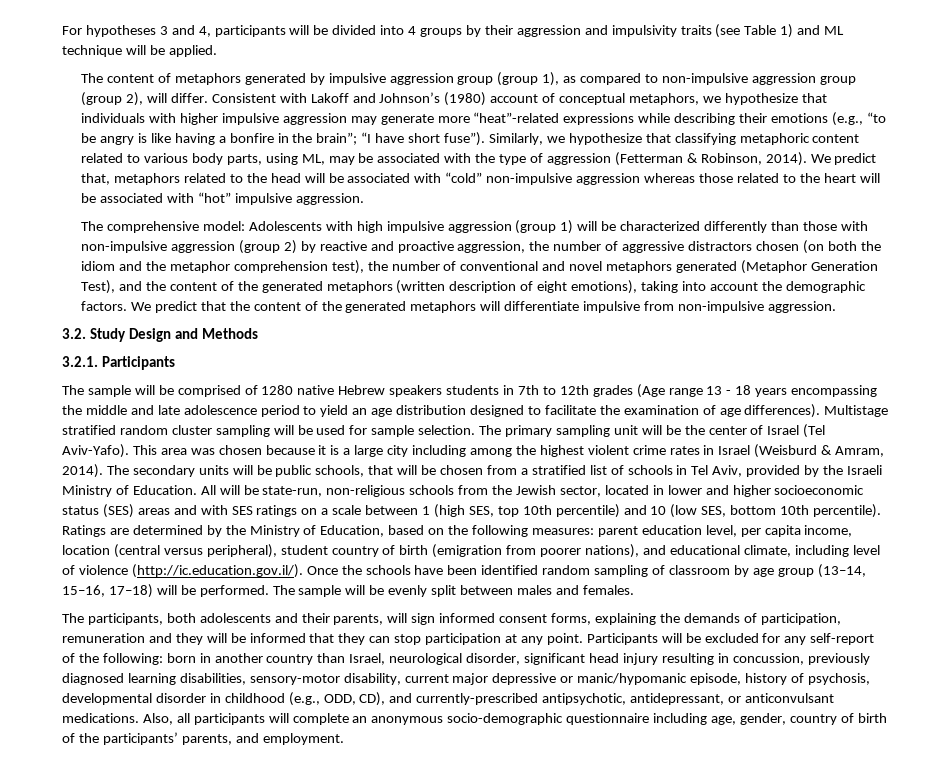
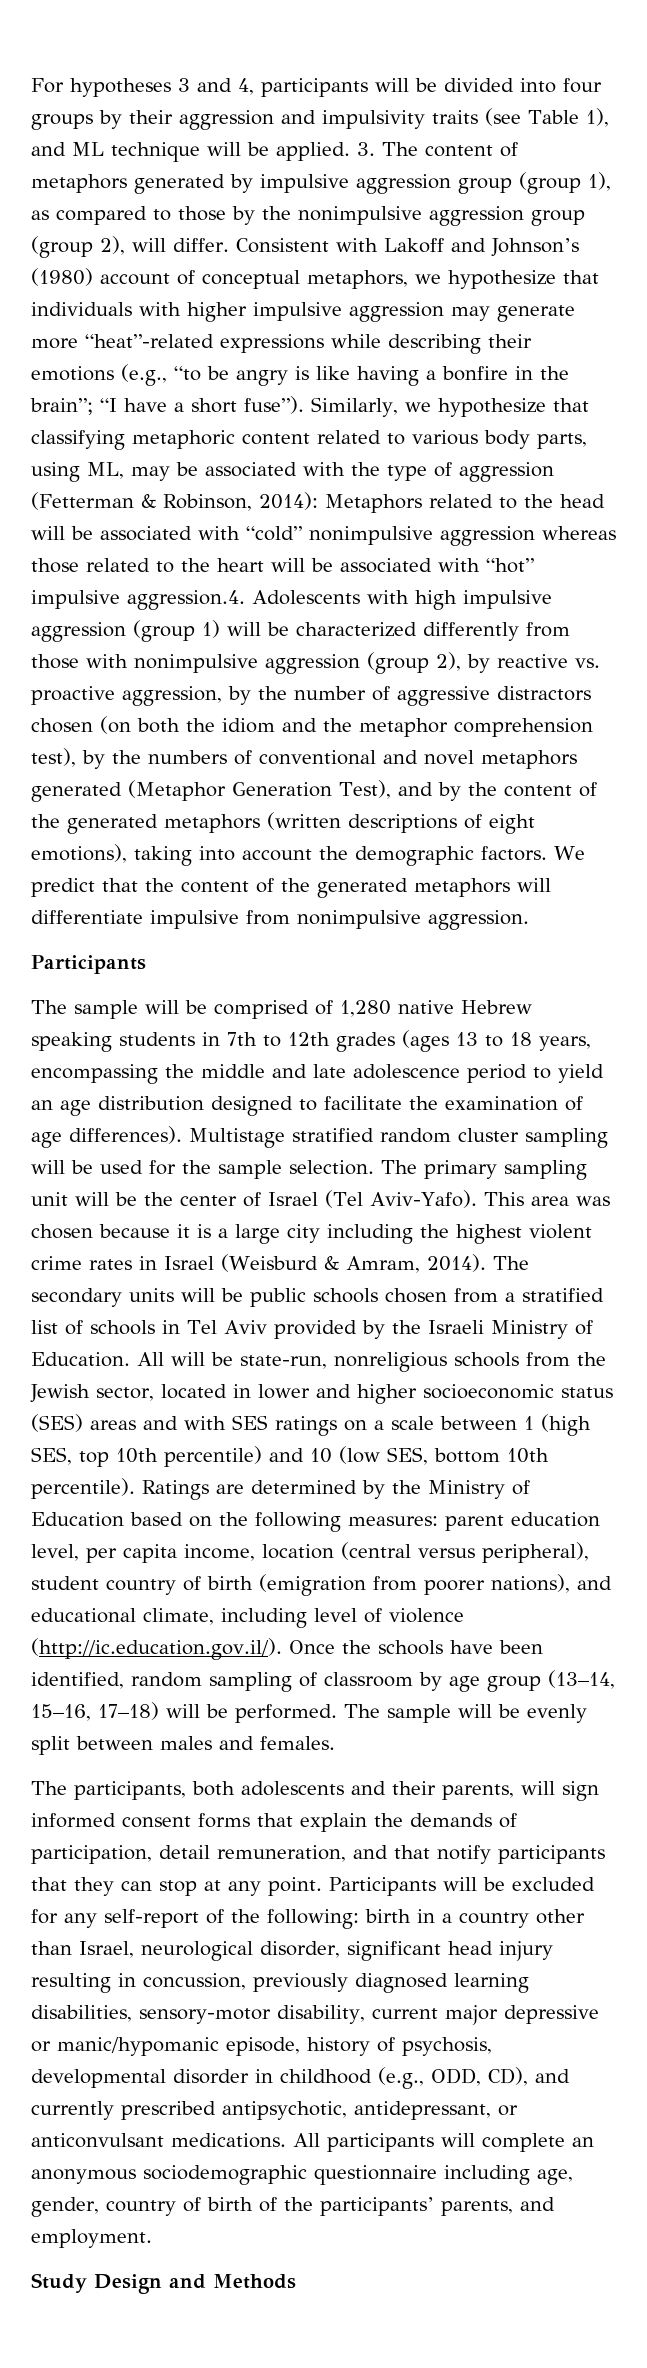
- For hypotheses 3 and 4, participants will be divided into 4 groups by their aggression and impulsivity traits (see Table 1) and ML technique will be applied.
- The content of metaphors generated by impulsive aggression group (group 1), as compared to non-impulsive aggression group (group 2), will differ.
+ For hypotheses 3 and 4, participants will be divided into four groups by their aggression and impulsivity traits (see Table 1), and ML technique will be applied. 3. The content of metaphors generated by impulsive aggression group (group 1), as compared to those by the nonimpulsive aggression group (group 2), will differ.
- Consistent with Lakoff and Johnson’s (1980) account of conceptual metaphors, we hypothesize that individuals with higher impulsive aggression may generate more “heat”-related expressions while describing their emotions (e.g., “to be angry is like having a bonfire in the brain”; “I have short fuse”).
+ Consistent with Lakoff and Johnson’s (1980) account of conceptual metaphors, we hypothesize that individuals with higher impulsive aggression may generate more “heat”-related expressions while describing their emotions (e.g., “to be angry is like having a bonfire in the brain”; “I have a short fuse”).
- Similarly, we hypothesize that classifying metaphoric content related to various body parts, using ML, may be associated with the type of aggression (Fetterman & Robinson, 2014). We predict that, metaphors related to the head will be associated with “cold” non-impulsive aggression whereas those related to the heart will be associated with “hot” impulsive aggression.
- The comprehensive model: Adolescents with high impulsive aggression (group 1) will be characterized differently than those with non-impulsive aggression (group 2) by reactive and proactive aggression, the number of aggressive distractors chosen (on both the idiom and the metaphor comprehension test), the number of conventional and novel metaphors generated (Metaphor Generation Test), and the content of the generated metaphors (written description of eight emotions), taking into account the demographic factors.
+ Similarly, we hypothesize that classifying metaphoric content related to various body parts, using ML, may be associated with the type of aggression (Fetterman & Robinson, 2014): Metaphors related to the head will be associated with “cold” nonimpulsive aggression whereas those related to the heart will be associated with “hot” impulsive aggression.4. Adolescents with high impulsive aggression (group 1) will be characterized differently from those with nonimpulsive aggression (group 2), by reactive vs. proactive aggression, by the number of aggressive distractors chosen (on both the idiom and the metaphor comprehension test), by the numbers of conventional and novel metaphors generated (Metaphor Generation Test), and by the content of the generated metaphors (written descriptions of eight emotions), taking into account the demographic factors.
- We predict that the content of the generated metaphors will differentiate impulsive from non-impulsive aggression.
- 3.2. Study Design and Methods
- 3.2.1. Participants
+ We predict that the content of the generated metaphors will differentiate impulsive from nonimpulsive aggression.
+ Participants
- The sample will be comprised of 1280 native Hebrew speakers students in 7th to 12th grades (Age range 13 - 18 years encompassing the middle and late adolescence period to yield an age distribution designed to facilitate the examination of age differences).
+ The sample will be comprised of 1,280 native Hebrew speaking students in 7th to 12th grades (ages 13 to 18 years, encompassing the middle and late adolescence period to yield an age distribution designed to facilitate the examination of age differences).
- Multistage stratified random cluster sampling will be used for sample selection.
+ Multistage stratified random cluster sampling will be used for the sample selection.
- This area was chosen because it is a large city including among the highest violent crime rates in Israel (Weisburd & Amram, 2014).
+ This area was chosen because it is a large city including the highest violent crime rates in Israel (Weisburd & Amram, 2014).
- The secondary units will be public schools, that will be chosen from a stratified list of schools in Tel Aviv, provided by the Israeli Ministry of Education.
+ The secondary units will be public schools chosen from a stratified list of schools in Tel Aviv provided by the Israeli Ministry of Education.
- All will be state-run, non-religious schools from the Jewish sector, located in lower and higher socioeconomic status (SES) areas and with SES ratings on a scale between 1 (high SES, top 10th percentile) and 10 (low SES, bottom 10th percentile).
+ All will be state-run, nonreligious schools from the Jewish sector, located in lower and higher socioeconomic status (SES) areas and with SES ratings on a scale between 1 (high SES, top 10th percentile) and 10 (low SES, bottom 10th percentile).
- Ratings are determined by the Ministry of Education, based on the following measures: parent education level, per capita income, location (central versus peripheral), student country of birth (emigration from poorer nations), and educational climate, including level of violence (http://ic.education.gov.il/). Once the schools have been identified random sampling of classroom by age group (13–14, 15–16, 17–18) will be performed.
+ Ratings are determined by the Ministry of Education based on the following measures: parent education level, per capita income, location (central versus peripheral), student country of birth (emigration from poorer nations), and educational climate, including level of violence (http://ic.education.gov.il/). Once the schools have been identified, random sampling of classroom by age group (13–14, 15–16, 17–18) will be performed.
- The participants, both adolescents and their parents, will sign informed consent forms, explaining the demands of participation, remuneration and they will be informed that they can stop participation at any point.
+ The participants, both adolescents and their parents, will sign informed consent forms that explain the demands of participation, detail remuneration, and that notify participants that they can stop at any point.
- Participants will be excluded for any self-report of the following: born in another country than Israel, neurological disorder, significant head injury resulting in concussion, previously diagnosed learning disabilities, sensory-motor disability, current major depressive or manic/hypomanic episode, history of psychosis, developmental disorder in childhood (e.g., ODD, CD), and currently-prescribed antipsychotic, antidepressant, or anticonvulsant medications.
+ Participants will be excluded for any self-report of the following: birth in a country other than Israel, neurological disorder, significant head injury resulting in concussion, previously diagnosed learning disabilities, sensory-motor disability, current major depressive or manic/hypomanic episode, history of psychosis, developmental disorder in childhood (e.g., ODD, CD), and currently prescribed antipsychotic, antidepressant, or anticonvulsant medications.
- Also, all participants will complete an anonymous socio-demographic questionnaire including age, gender, country of birth of the participants’ parents, and employment.
+ All participants will complete an anonymous sociodemographic questionnaire including age, gender, country of birth of the participants’ parents, and employment.
+ Study Design and Methods

